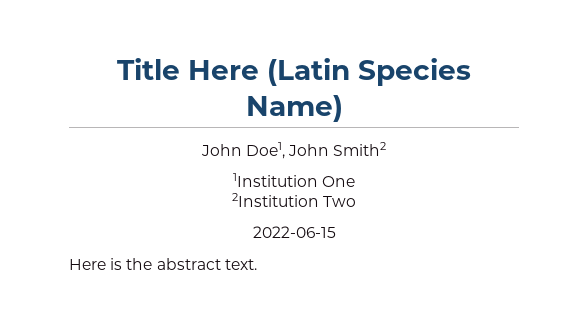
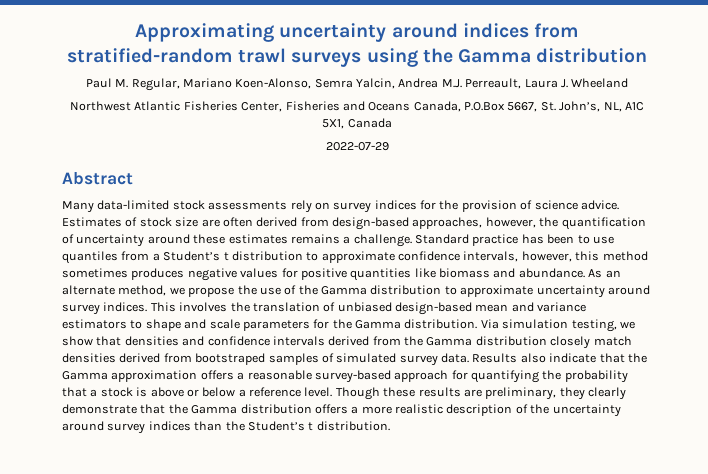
- Title Here (Latin Species Name)
- John Doe1, John Smith2
- 1Institution One
- 2Institution Two
- 2022-06-15
- Here is the abstract text.
+ Approximating uncertainty around indices from stratified-random trawl surveys using the Gamma distribution
+ Paul M. Regular, Mariano Koen-Alonso, Semra Yalcin, Andrea M.J. Perreault, Laura J. Wheeland
+ Northwest Atlantic Fisheries Center, Fisheries and Oceans Canada, P.O.Box 5667, St. John’s, NL, A1C 5X1, Canada
+ 2022-07-29
+ Abstract
+ Many data-limited stock assessments rely on survey indices for the provision of science advice. Estimates of stock size are often derived from design-based approaches, however, the quantification of uncertainty around these estimates remains a challenge. Standard practice has been to use quantiles from a Student’s t distribution to approximate confidence intervals, however, this method sometimes produces negative values for positive quantities like biomass and abundance. As an alternate method, we propose the use of the Gamma distribution to approximate uncertainty around survey indices. This involves the translation of unbiased design-based mean and variance estimators to shape and scale parameters for the Gamma distribution. Via simulation testing, we show that densities and confidence intervals derived from the Gamma distribution closely match densities derived from bootstraped samples of simulated survey data. Results also indicate that the Gamma approximation offers a reasonable survey-based approach for quantifying the probability that a stock is above or below a reference level. Though these results are preliminary, they clearly demonstrate that the Gamma distribution offers a more realistic description of the uncertainty around survey indices than the Student’s t distribution.

